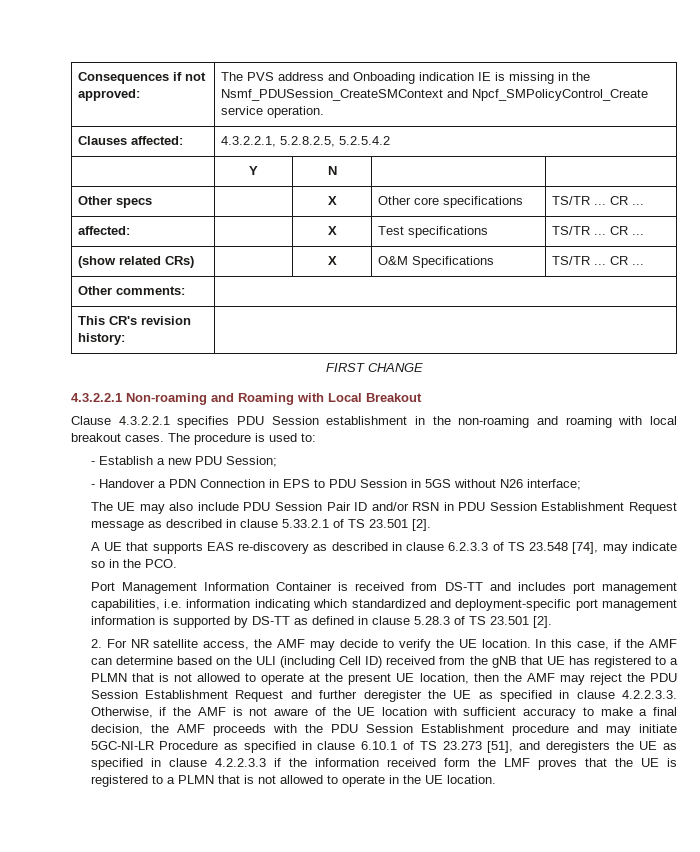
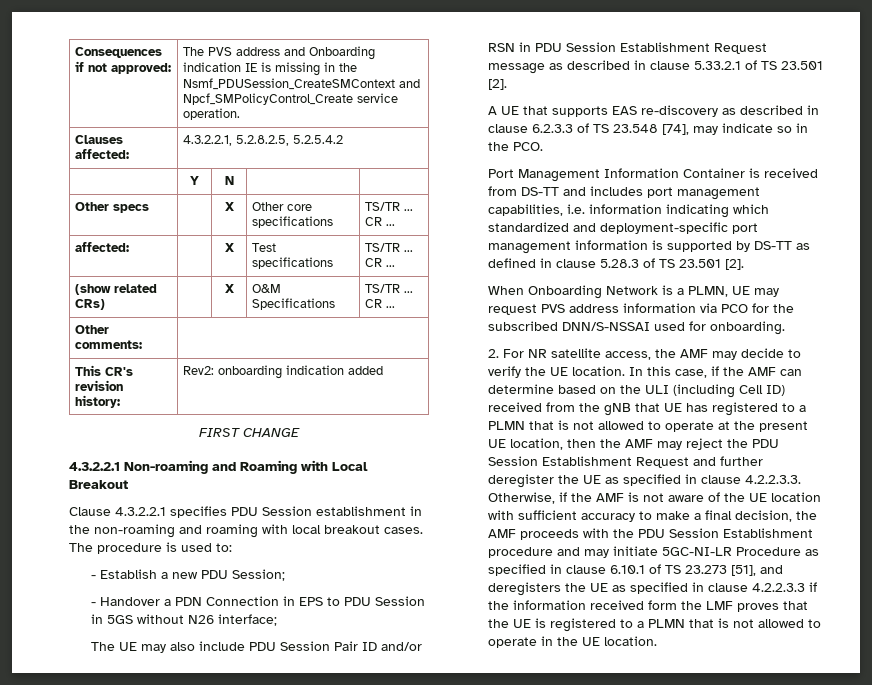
- Consequences if not approved: | The PVS address and Onboading indication IE is missing in the Nsmf_PDUSession_CreateSMContext and Npcf_SMPolicyControl_Create service operation.
+ Consequences if not approved: | The PVS address and Onboarding indication IE is missing in the Nsmf_PDUSession_CreateSMContext and Npcf_SMPolicyControl_Create service operation.
- This CR's revision history: |
+ This CR's revision history: | Rev2: onboarding indication added
+ When Onboarding Network is a PLMN, UE may request PVS address information via PCO for the subscribed DNN/S-NSSAI used for onboarding.

